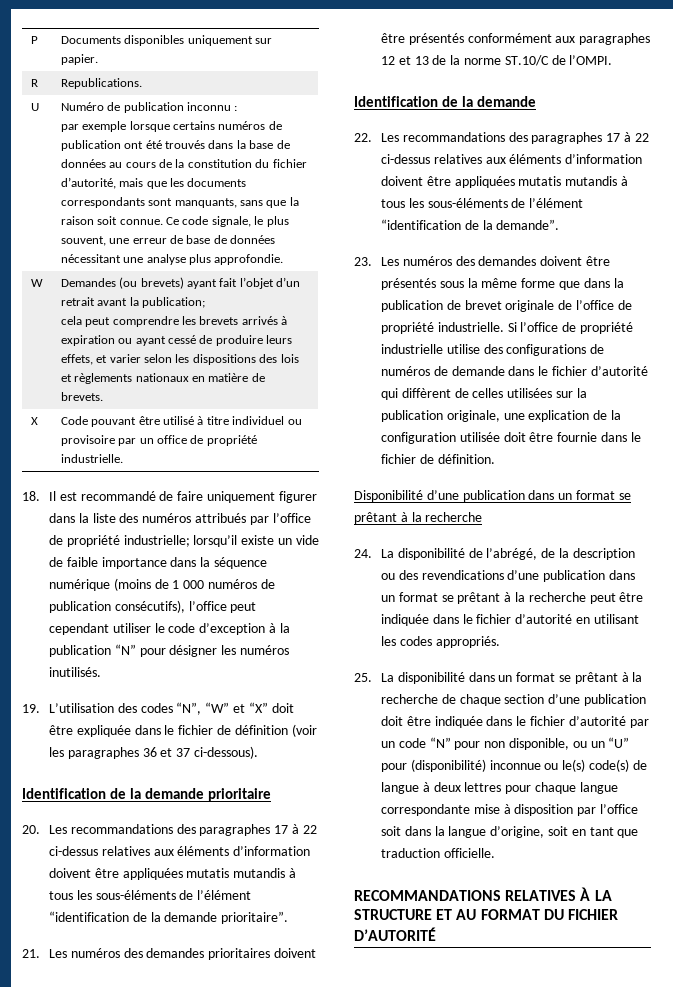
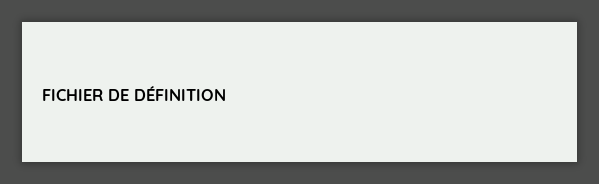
- P | Documents disponibles uniquement sur papier.
- R | Republications.
- U | Numéro de publication inconnu :
- par exemple lorsque certains numéros de publication ont été trouvés dans la base de données au cours de la constitution du fichier d’autorité, mais que les documents correspondants sont manquants, sans que la raison soit connue. Ce code signale, le plus souvent, une erreur de base de données nécessitant une analyse plus approfondie.
- W | Demandes (ou brevets) ayant fait l’objet d’un retrait avant la publication;
- cela peut comprendre les brevets arrivés à expiration ou ayant cessé de produire leurs effets, et varier selon les dispositions des lois et règlements nationaux en matière de brevets.
- X | Code pouvant être utilisé à titre individuel ou provisoire par un office de propriété industrielle.
- 18. Il est recommandé de faire uniquement figurer dans la liste des numéros attribués par l’office de propriété industrielle; lorsqu’il existe un vide de faible importance dans la séquence numérique (moins de 1 000 numéros de publication consécutifs), l’office peut cependant utiliser le code d’exception à la publication “N” pour désigner les numéros inutilisés.
- 19. L’utilisation des codes “N”, “W” et “X” doit être expliquée dans le fichier de définition (voir les paragraphes 36 et 37 ci-dessous).
- Identification de la demande prioritaire
- 20. Les recommandations des paragraphes 17 à 22 ci-dessus relatives aux éléments d’information doivent être appliquées mutatis mutandis à tous les sous-éléments de l’élément “identification de la demande prioritaire”.
- 21. Les numéros des demandes prioritaires doivent être présentés conformément aux paragraphes 12 et 13 de la norme ST.10/C de l’OMPI.
- Identification de la demande
- 22. Les recommandations des paragraphes 17 à 22 ci-dessus relatives aux éléments d’information doivent être appliquées mutatis mutandis à tous les sous-éléments de l’élément “identification de la demande”.
- 23. Les numéros des demandes doivent être présentés sous la même forme que dans la publication de brevet originale de l’office de propriété industrielle. Si l’office de propriété industrielle utilise des configurations de numéros de demande dans le fichier d’autorité qui diffèrent de celles utilisées sur la publication originale, une explication de la configuration utilisée doit être fournie dans le fichier de définition.
- Disponibilité d’une publication dans un format se prêtant à la recherche
- 24. La disponibilité de l’abrégé, de la description ou des revendications d’une publication dans un format se prêtant à la recherche peut être indiquée dans le fichier d’autorité en utilisant les codes appropriés.
- 25. La disponibilité dans un format se prêtant à la recherche de chaque section d’une publication doit être indiquée dans le fichier d’autorité par un code “N” pour non disponible, ou un “U” pour (disponibilité) inconnue ou le(s) code(s) de langue à deux lettres pour chaque langue correspondante mise à disposition par l’office soit dans la langue d’origine, soit en tant que traduction officielle.
- RECOMMANDATIONS RELATIVES À LA STRUCTURE ET AU FORMAT DU FICHIER D’AUTORITÉ
+ FICHIER DE DÉFINITION

